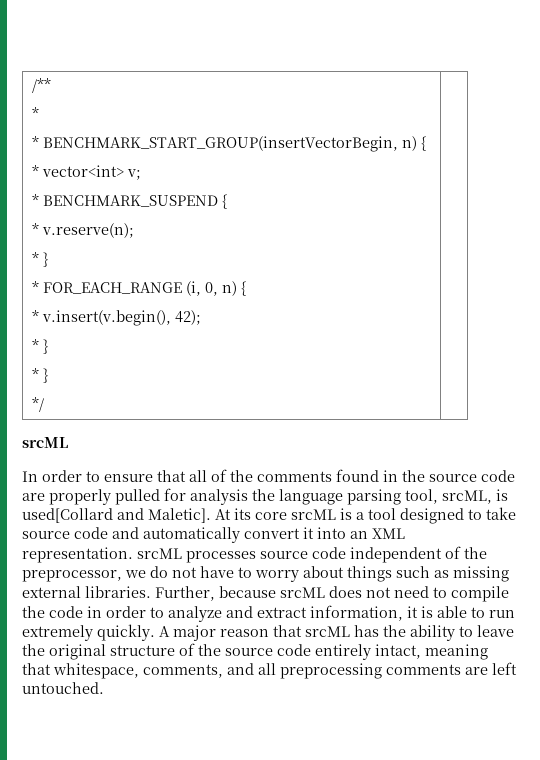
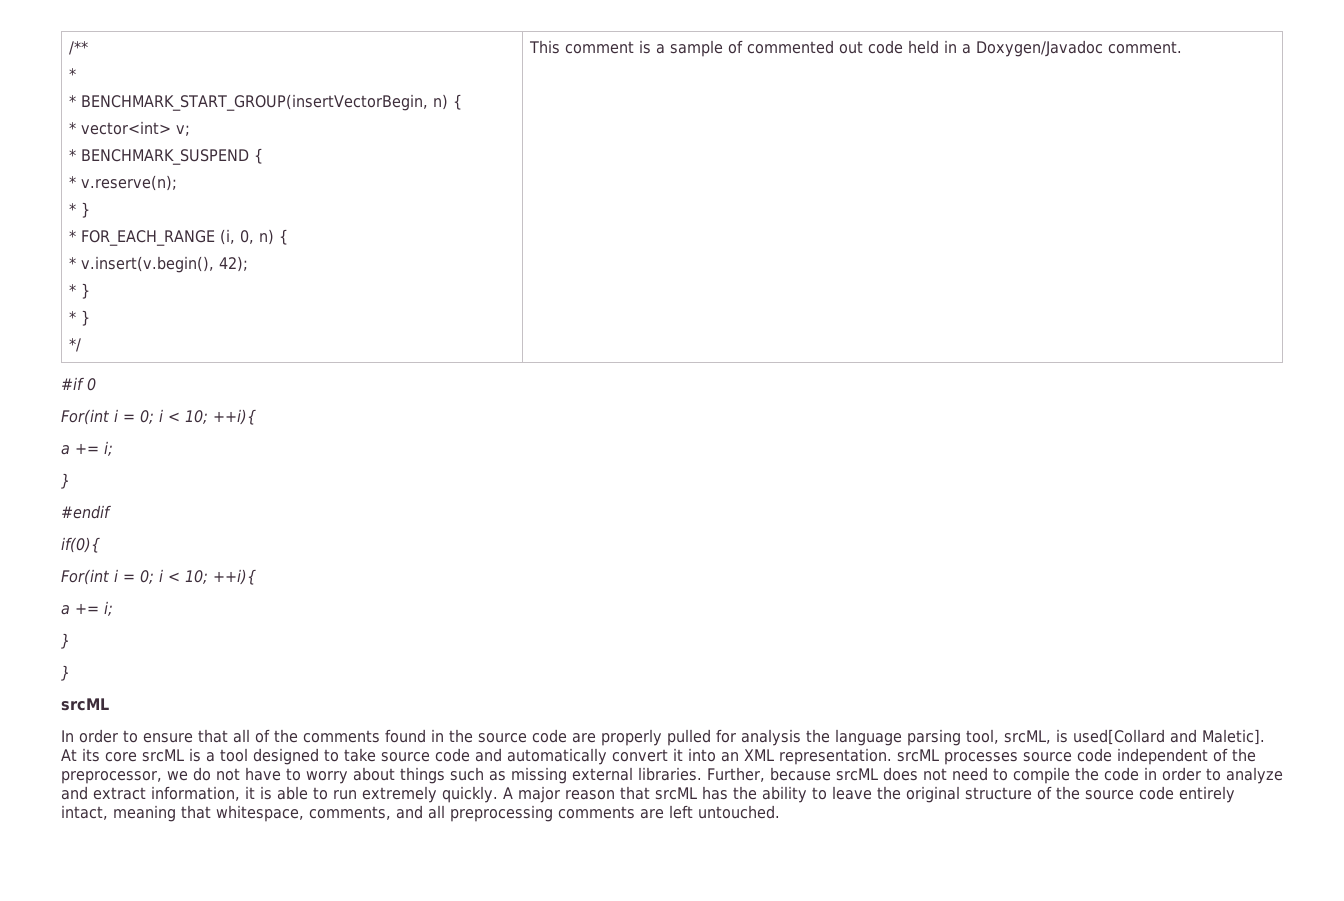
+ This comment is a sample of commented out code held in a Doxygen/Javadoc comment.
+ #if 0
+ For(int i = 0; i < 10; ++i){
+ a += i;
+ }
+ #endif
+ if(0){
+ For(int i = 0; i < 10; ++i){
+ a += i;
+ }
+ }

